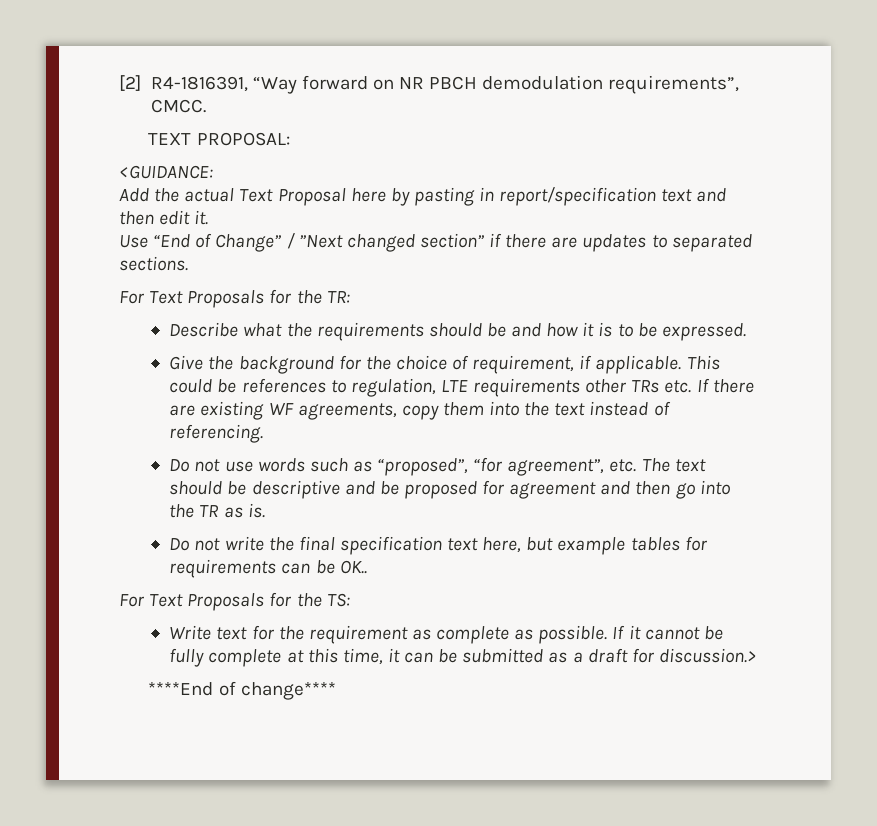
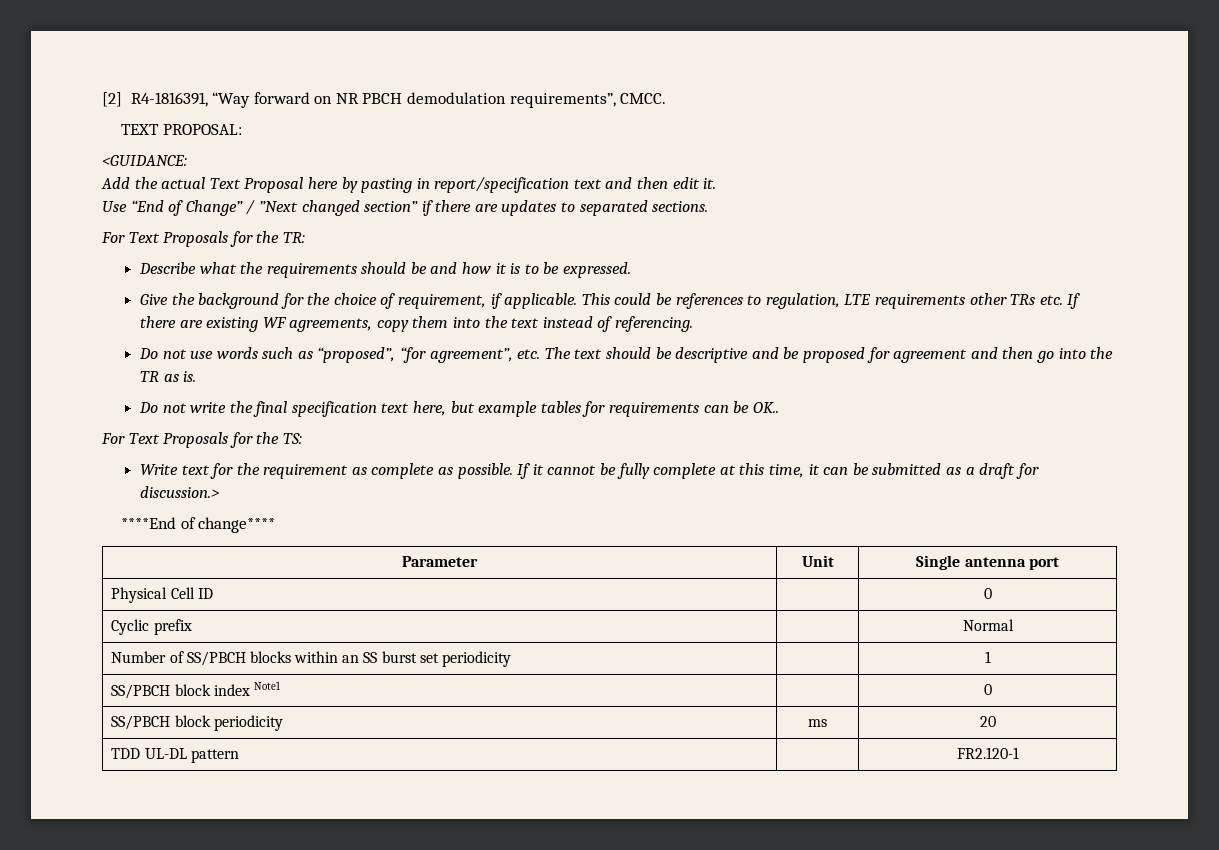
+ Parameter | Unit | Single antenna port
+ Physical Cell ID | | 0
+ Cyclic prefix | | Normal
+ Number of SS/PBCH blocks within an SS burst set periodicity | | 1
+ SS/PBCH block index Note1 | | 0
+ SS/PBCH block periodicity | ms | 20
+ TDD UL-DL pattern | | FR2.120-1

